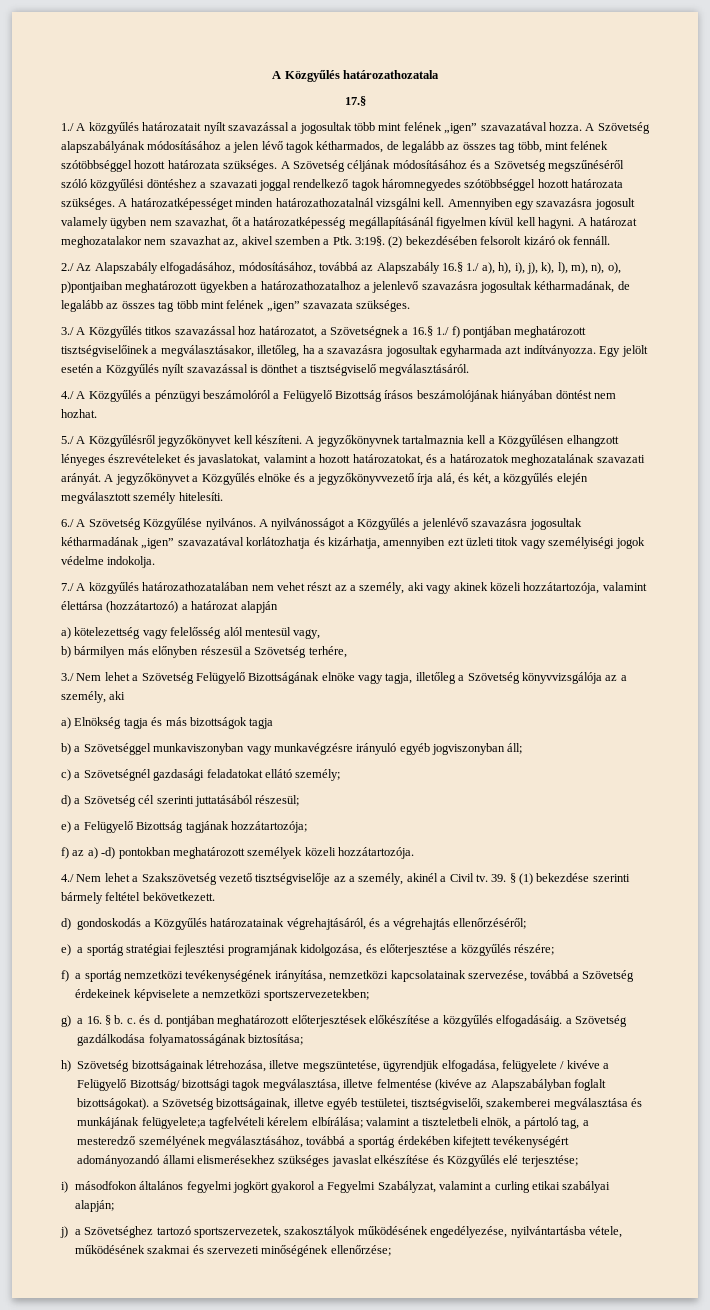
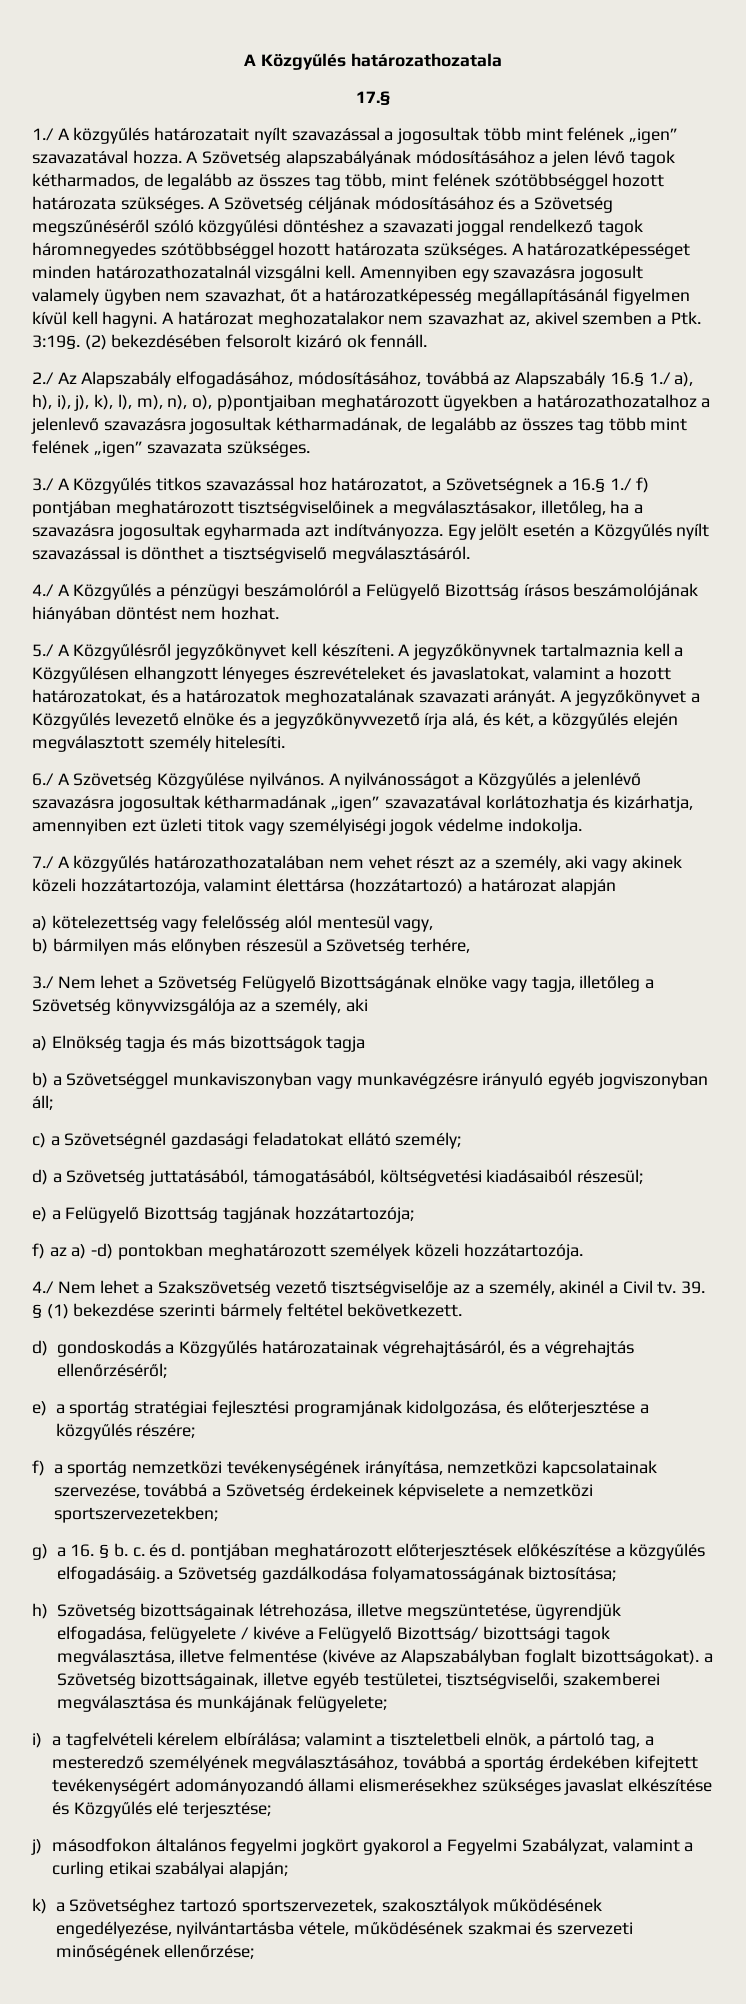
- A jegyzőkönyvet a Közgyűlés elnöke és a jegyzőkönyvvezető írja alá, és két, a közgyűlés elején megválasztott személy hitelesíti.
+ A jegyzőkönyvet a Közgyűlés levezető elnöke és a jegyzőkönyvvezető írja alá, és két, a közgyűlés elején megválasztott személy hitelesíti.
- d) a Szövetség cél szerinti juttatásából részesül;
+ d) a Szövetség juttatásából, támogatásából, költségvetési kiadásaiból részesül;
- h) Szövetség bizottságainak létrehozása, illetve megszüntetése, ügyrendjük elfogadása, felügyelete / kivéve a Felügyelő Bizottság/ bizottsági tagok megválasztása, illetve felmentése (kivéve az Alapszabályban foglalt bizottságokat). a Szövetség bizottságainak, illetve egyéb testületei, tisztségviselői, szakemberei megválasztása és munkájának felügyelete;a tagfelvételi kérelem elbírálása;
+ h) Szövetség bizottságainak létrehozása, illetve megszüntetése, ügyrendjük elfogadása, felügyelete / kivéve a Felügyelő Bizottság/ bizottsági tagok megválasztása, illetve felmentése (kivéve az Alapszabályban foglalt bizottságokat). a Szövetség bizottságainak, illetve egyéb testületei, tisztségviselői, szakemberei megválasztása és munkájának felügyelete;
+ i) a tagfelvételi kérelem elbírálása;
- i) másodfokon általános fegyelmi jogkört gyakorol a Fegyelmi Szabályzat, valamint a curling etikai szabályai alapján;
+ j) másodfokon általános fegyelmi jogkört gyakorol a Fegyelmi Szabályzat, valamint a curling etikai szabályai alapján;
- j) a Szövetséghez tartozó sportszervezetek, szakosztályok működésének engedélyezése, nyilvántartásba vétele, működésének szakmai és szervezeti minőségének ellenőrzése;
+ k) a Szövetséghez tartozó sportszervezetek, szakosztályok működésének engedélyezése, nyilvántartásba vétele, működésének szakmai és szervezeti minőségének ellenőrzése;

